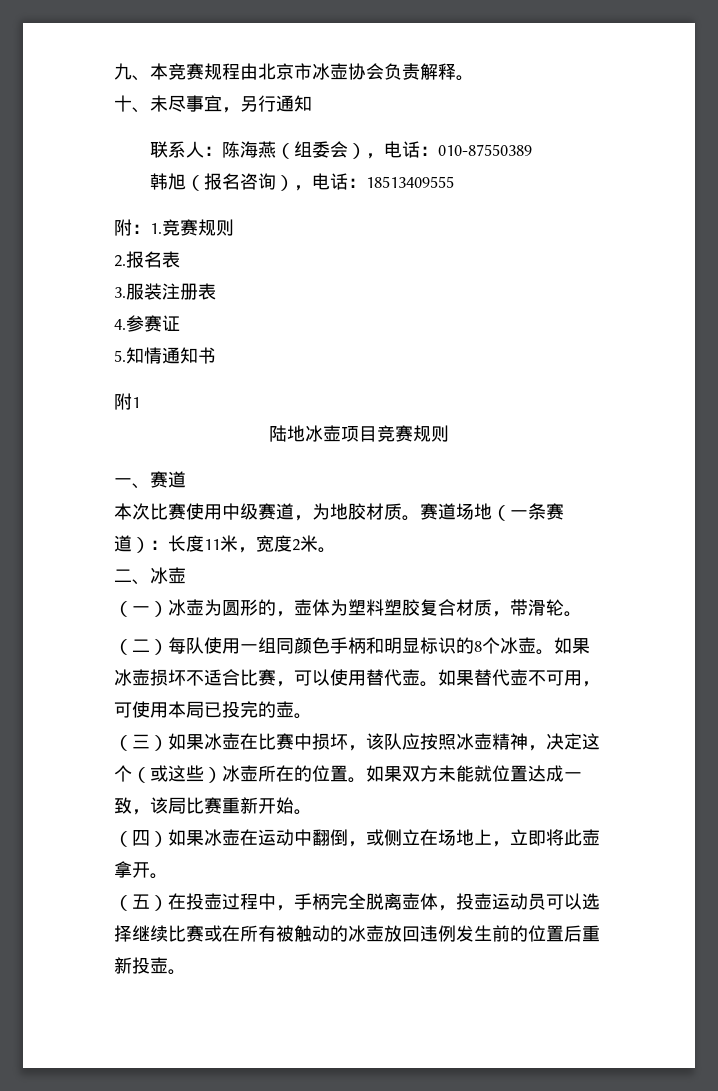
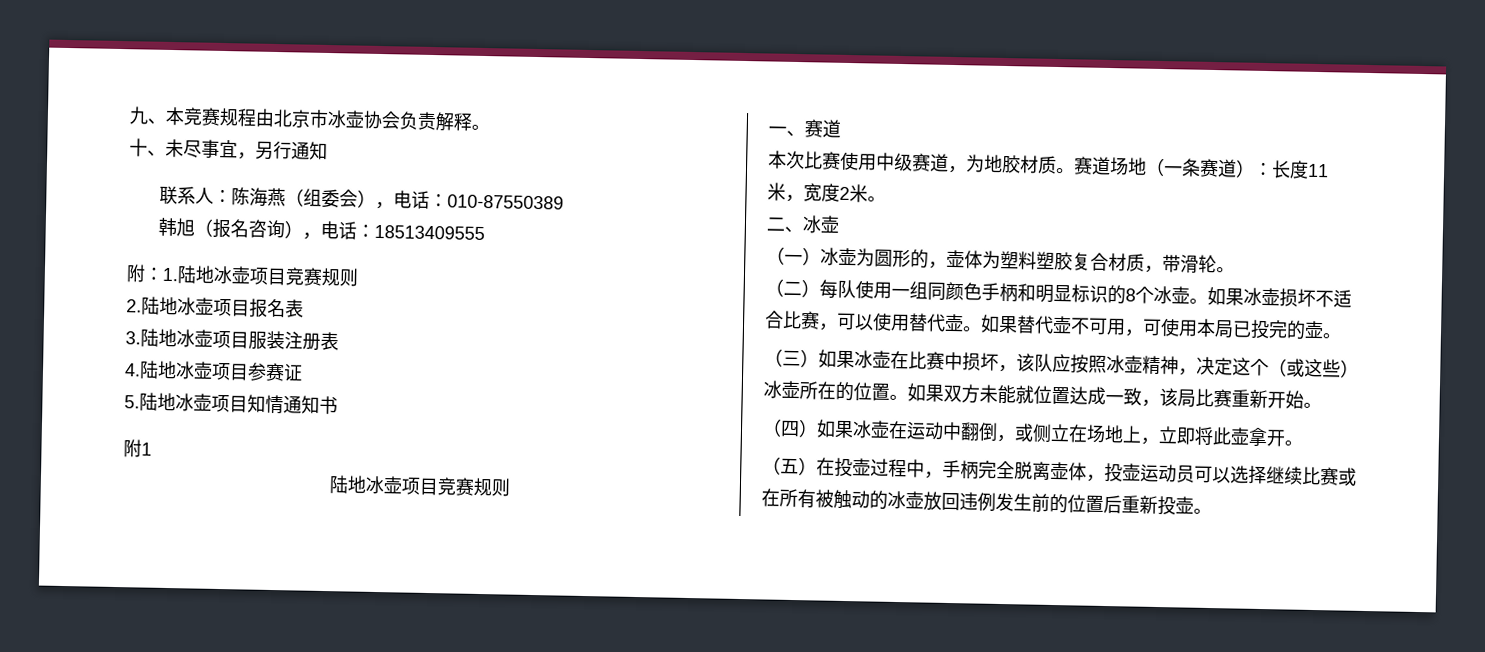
- 附：1.竞赛规则
+ 附：1.陆地冰壶项目竞赛规则
- 2.报名表
+ 2.陆地冰壶项目报名表
- 3.服装注册表
+ 3.陆地冰壶项目服装注册表
- 4.参赛证
+ 4.陆地冰壶项目参赛证
- 5.知情通知书
+ 5.陆地冰壶项目知情通知书

